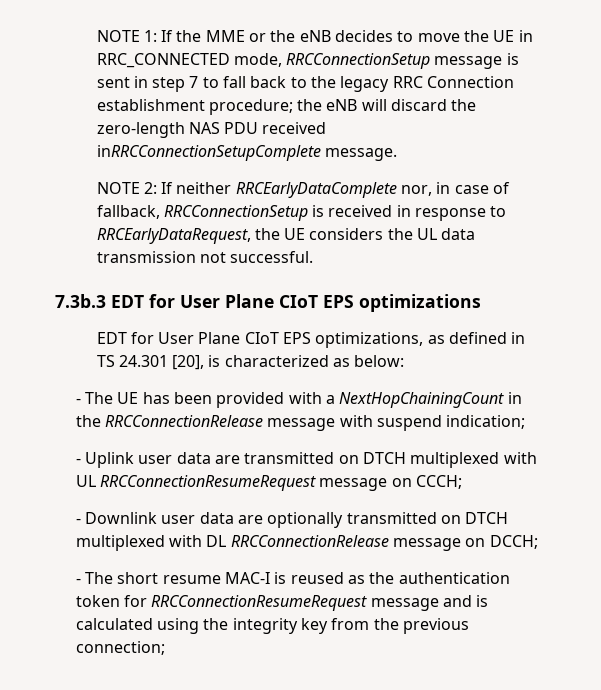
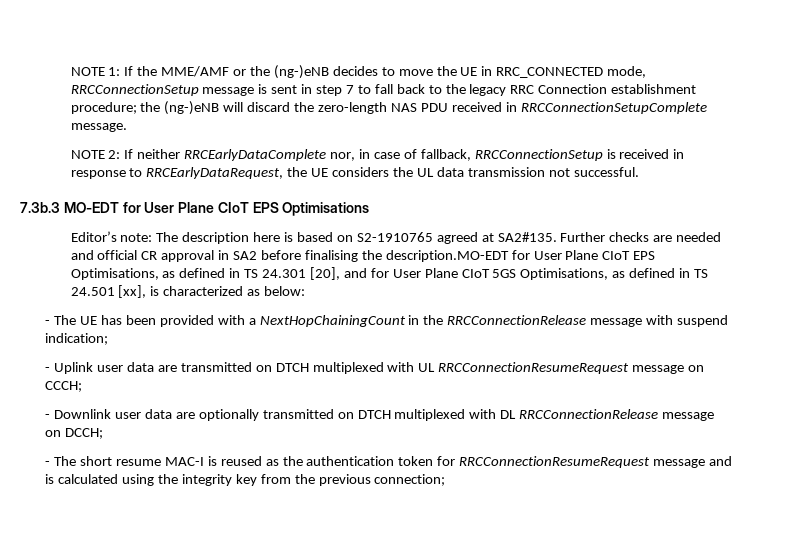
- NOTE 1: If the MME or the eNB decides to move the UE in RRC_CONNECTED mode, RRCConnectionSetup message is sent in step 7 to fall back to the legacy RRC Connection establishment procedure; the eNB will discard the zero-length NAS PDU received inRRCConnectionSetupComplete message.
+ NOTE 1: If the MME/AMF or the (ng-)eNB decides to move the UE in RRC_CONNECTED mode, RRCConnectionSetup message is sent in step 7 to fall back to the legacy RRC Connection establishment procedure; the (ng-)eNB will discard the zero-length NAS PDU received in RRCConnectionSetupComplete message.
- 7.3b.3 EDT for User Plane CIoT EPS optimizations
- EDT for User Plane CIoT EPS optimizations, as defined in TS 24.301 [20], is characterized as below:
+ 7.3b.3 MO-EDT for User Plane CIoT EPS Optimisations
+ Editor’s note: The description here is based on S2-1910765 agreed at SA2#135. Further checks are needed and official CR approval in SA2 before finalising the description.MO-EDT for User Plane CIoT EPS Optimisations, as defined in TS 24.301 [20], and for User Plane CIoT 5GS Optimisations, as defined in TS 24.501 [xx], is characterized as below:

